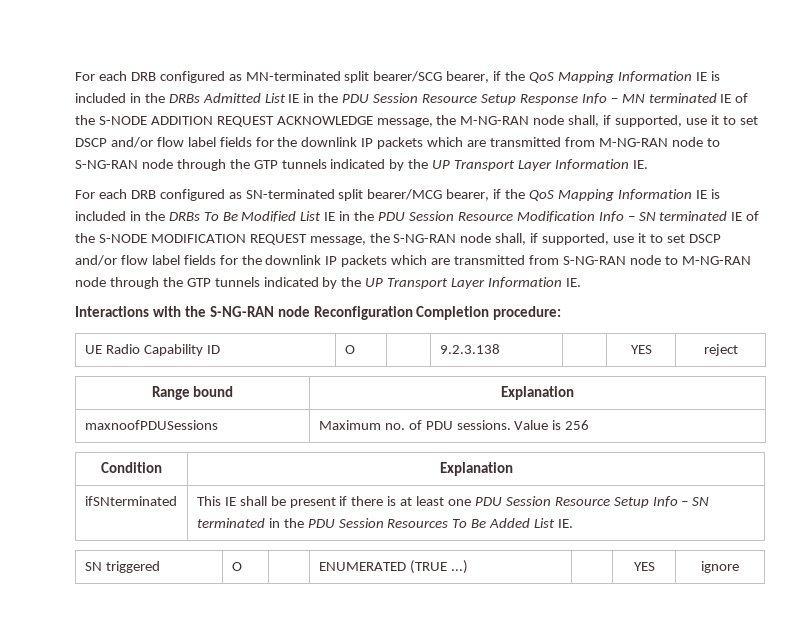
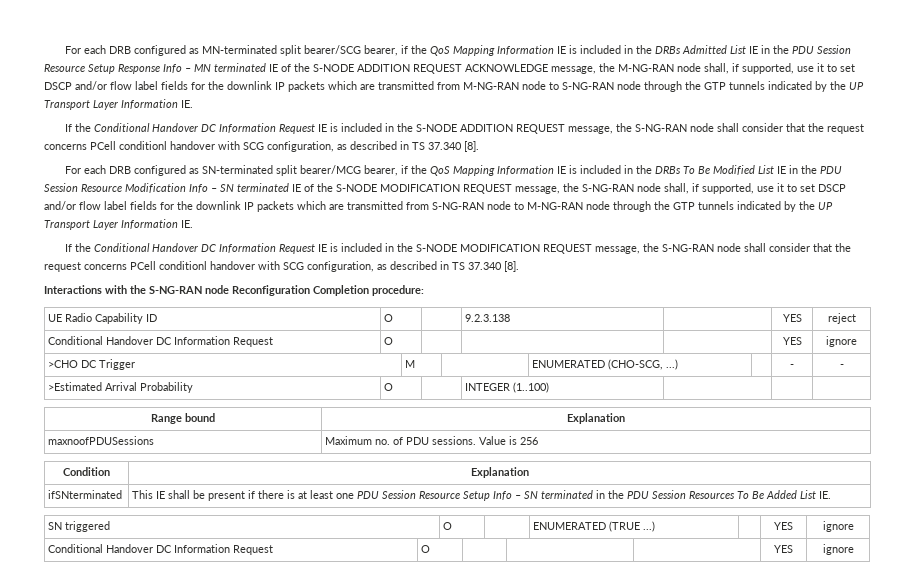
+ If the Conditional Handover DC Information Request IE is included in the S-NODE ADDITION REQUEST message, the S-NG-RAN node shall consider that the request concerns PCell conditionl handover with SCG configuration, as described in TS 37.340 [8].
+ If the Conditional Handover DC Information Request IE is included in the S-NODE MODIFICATION REQUEST message, the S-NG-RAN node shall consider that the request concerns PCell conditionl handover with SCG configuration, as described in TS 37.340 [8].
  UE Radio Capability ID | O | | 9.2.3.138 | | YES | reject
+ Conditional Handover DC Information Request | O | | | | YES | ignore
+ >CHO DC Trigger | M | | ENUMERATED (CHO-SCG, ...) | | - | -
+ >Estimated Arrival Probability | O | | INTEGER (1..100) | | |
  SN triggered | O | | ENUMERATED (TRUE ...) | | YES | ignore
+ Conditional Handover DC Information Request | O | | | | YES | ignore

